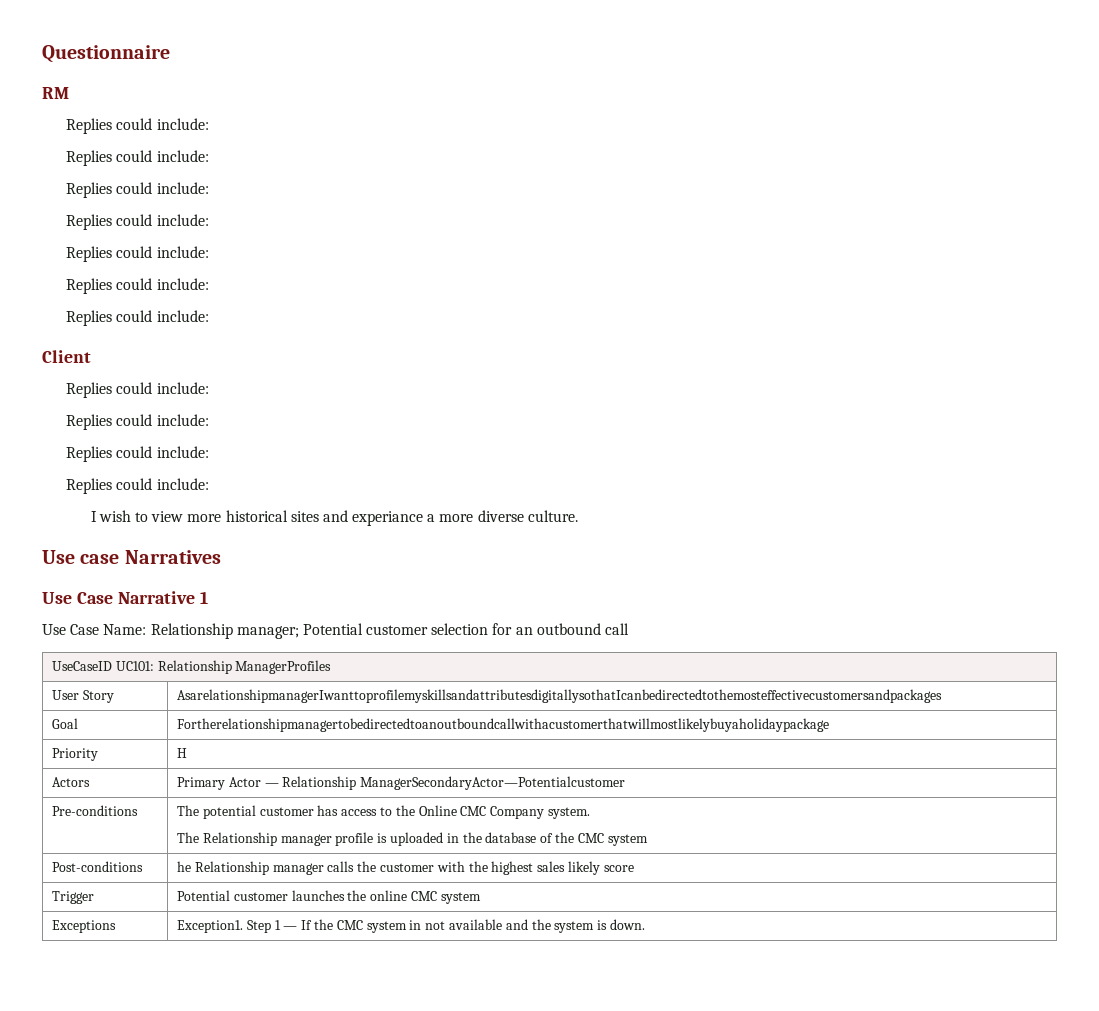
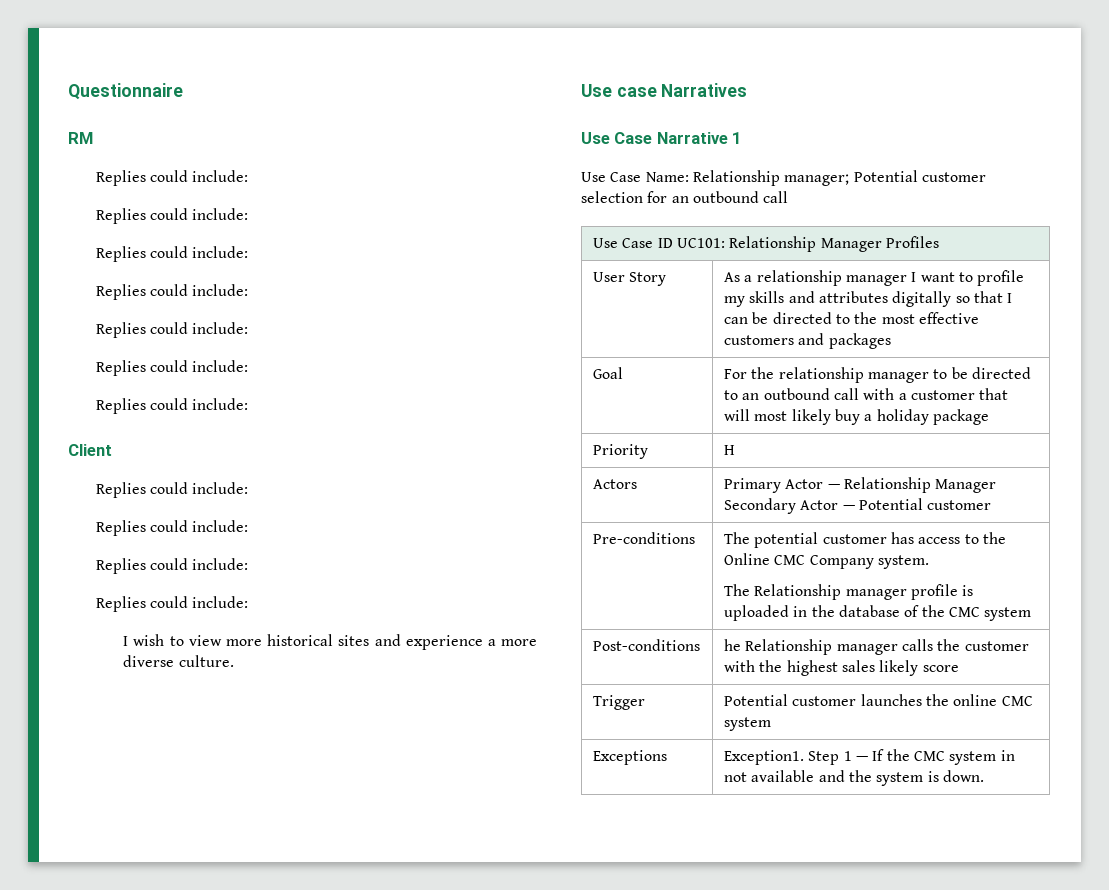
- I wish to view more historical sites and experiance a more diverse culture.
+ I wish to view more historical sites and experience a more diverse culture.
- UseCaseID UC101: Relationship ManagerProfiles
- User Story | AsarelationshipmanagerIwanttoprofilemyskillsandattributesdigitallysothatIcanbedirectedtothemosteffectivecustomersandpackages
- Goal | Fortherelationshipmanagertobedirectedtoanoutboundcallwithacustomerthatwillmostlikelybuyaholidaypackage
+ Use Case ID UC101: Relationship Manager Profiles
+ User Story | As a relationship manager I want to profile my skills and attributes digitally so that I can be directed to the most effective customers and packages
+ Goal | For the relationship manager to be directed to an outbound call with a customer that will most likely buy a holiday package
- Actors | Primary Actor — Relationship ManagerSecondaryActor—Potentialcustomer
+ Actors | Primary Actor — Relationship Manager Secondary Actor — Potential customer

